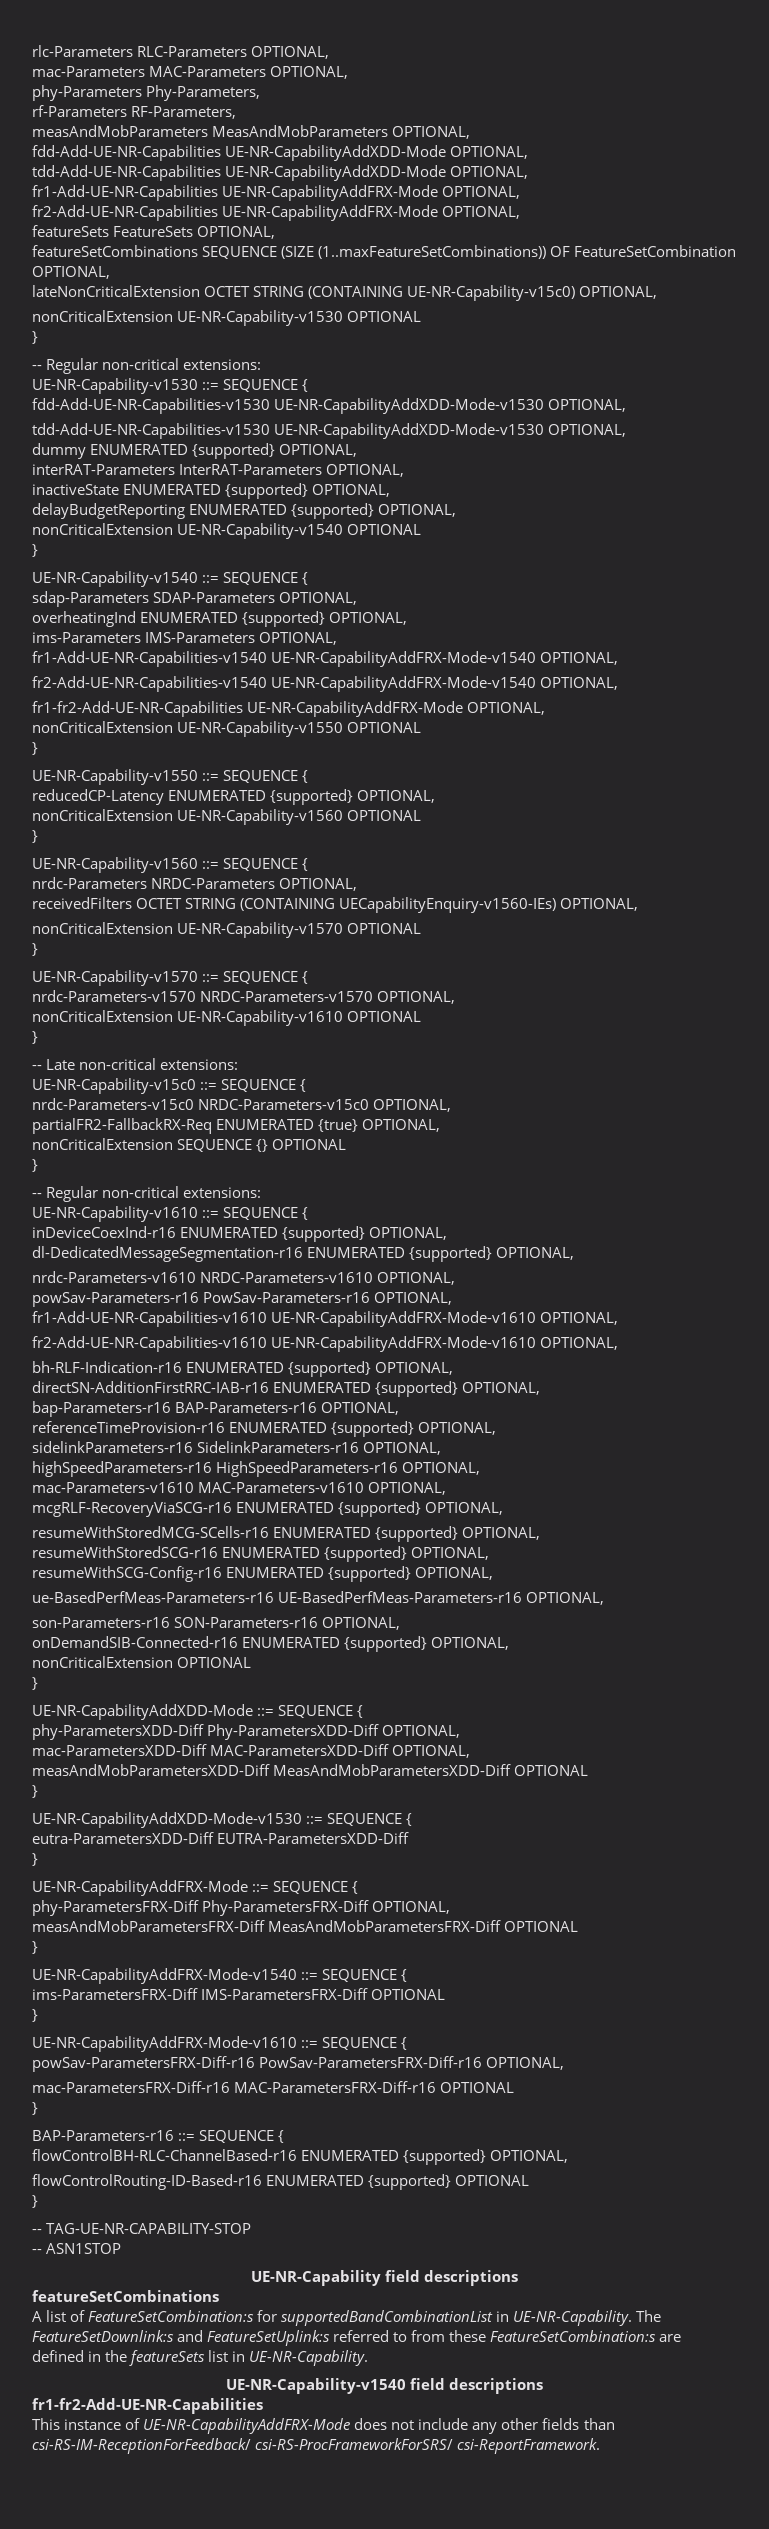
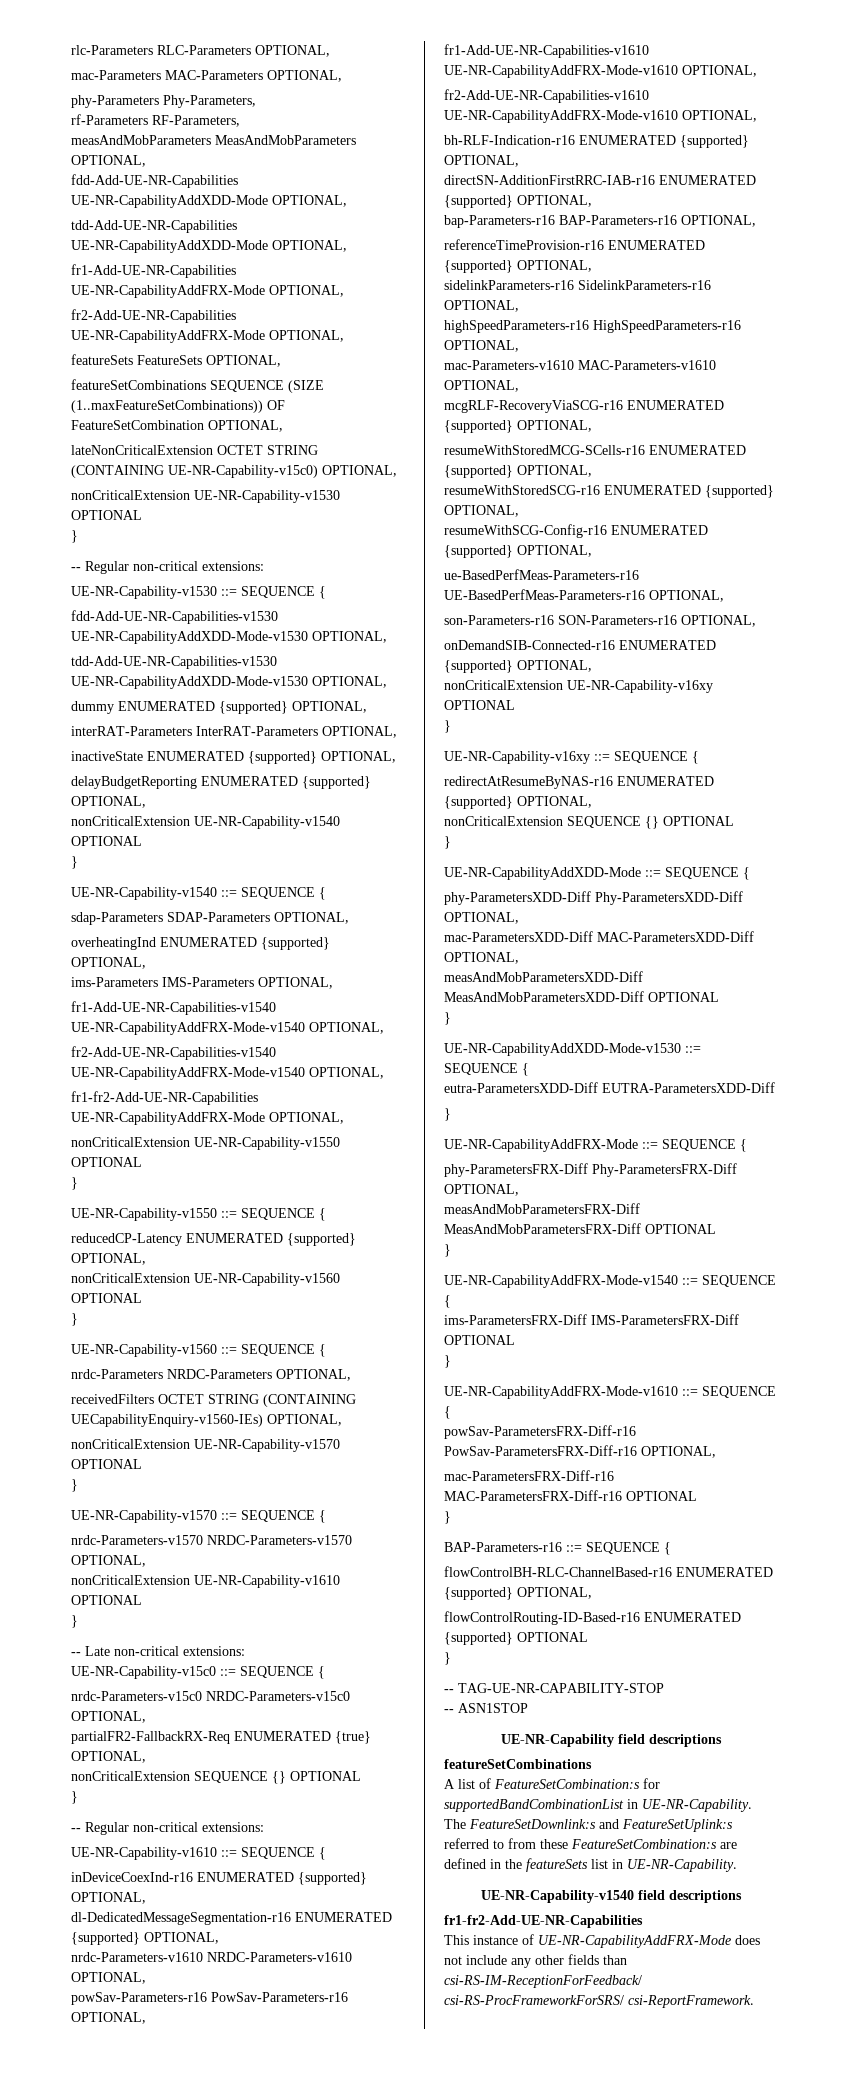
- nonCriticalExtension OPTIONAL
+ nonCriticalExtension UE-NR-Capability-v16xy OPTIONAL
+ }
+ UE-NR-Capability-v16xy ::= SEQUENCE {
+ redirectAtResumeByNAS-r16 ENUMERATED {supported} OPTIONAL,
+ nonCriticalExtension SEQUENCE {} OPTIONAL

